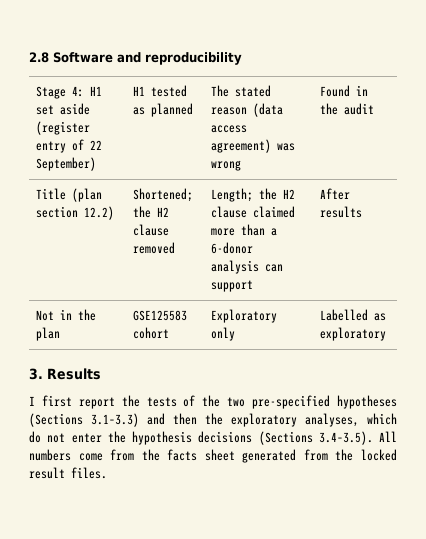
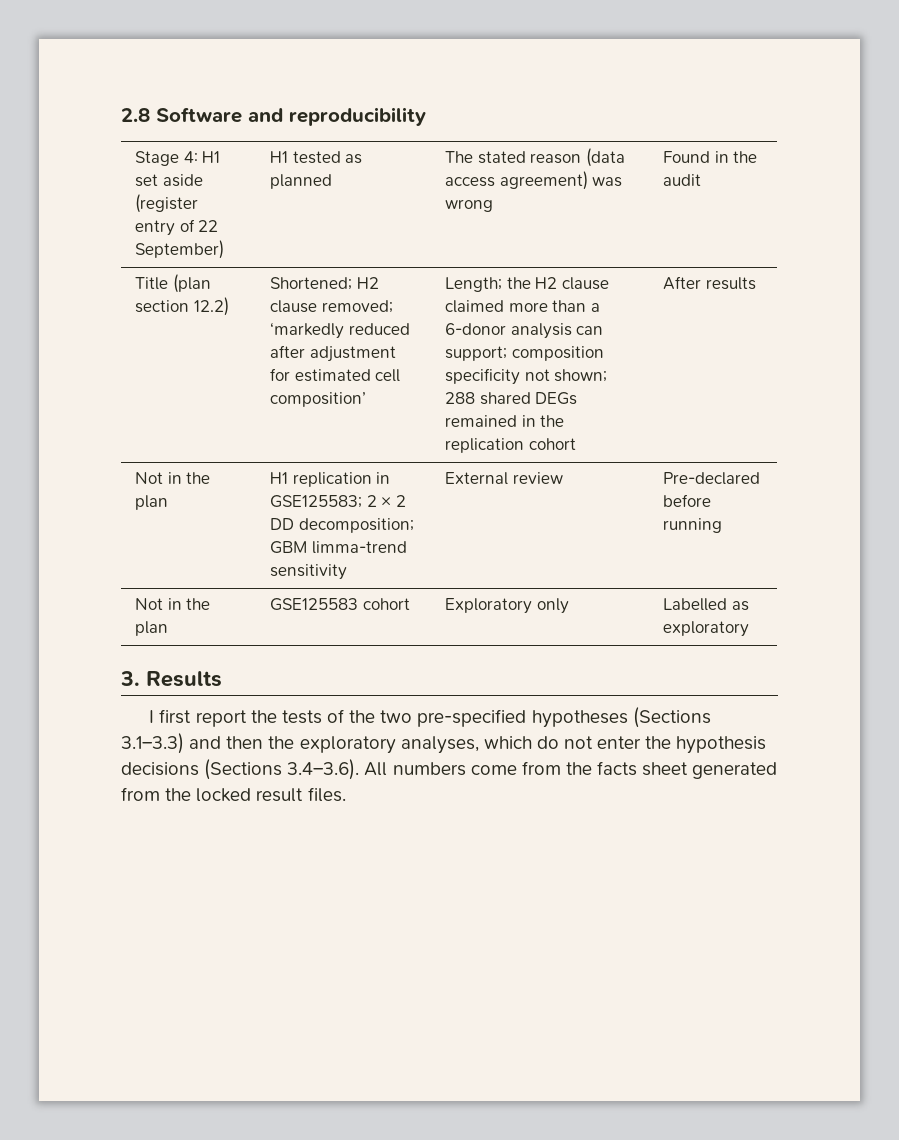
- Shortened; the H2 clause removed
+ Shortened; H2 clause removed; ‘markedly reduced after adjustment for estimated cell composition’
- Length; the H2 clause claimed more than a 6-donor analysis can support | After results
+ Length; the H2 clause claimed more than a 6-donor analysis can support; composition specificity not shown; 288 shared DEGs remained in the replication cohort | After results
+ Not in the plan | H1 replication in GSE125583; 2 × 2 DD decomposition; GBM limma-trend sensitivity | External review | Pre-declared before running
- I first report the tests of the two pre-specified hypotheses (Sections 3.1–3.3) and then the exploratory analyses, which do not enter the hypothesis decisions (Sections 3.4–3.5). All numbers come from the facts sheet generated from the locked result files.
+ I first report the tests of the two pre-specified hypotheses (Sections 3.1–3.3) and then the exploratory analyses, which do not enter the hypothesis decisions (Sections 3.4–3.6). All numbers come from the facts sheet generated from the locked result files.

